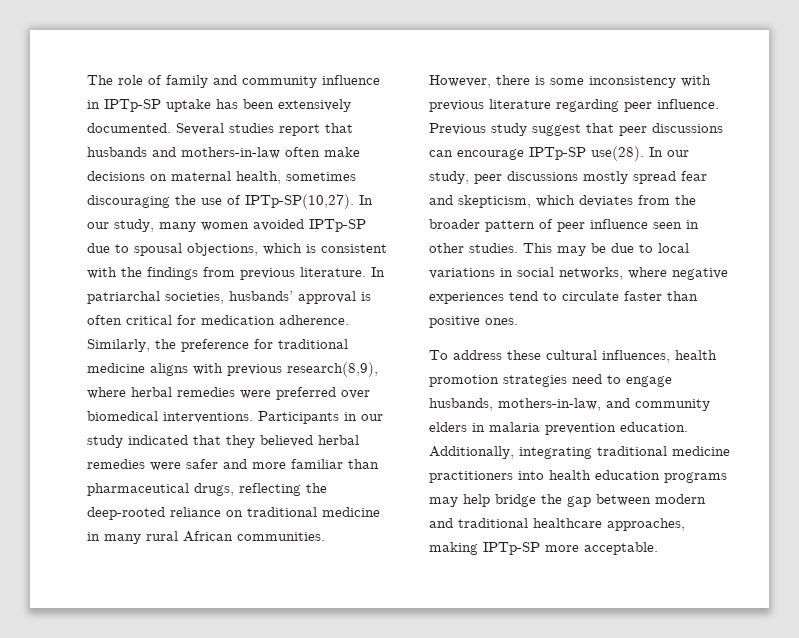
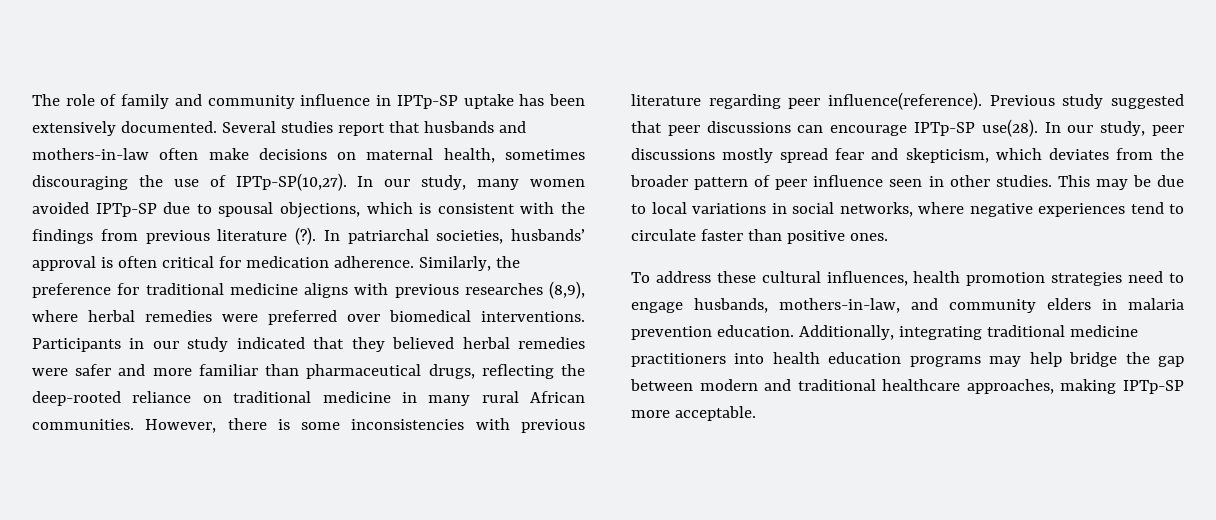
- In our study, many women avoided IPTp-SP due to spousal objections, which is consistent with the findings from previous literature.
+ In our study, many women avoided IPTp-SP due to spousal objections, which is consistent with the findings from previous literature (?).
- Similarly, the preference for traditional medicine aligns with previous research(8,9), where herbal remedies were preferred over biomedical interventions.
+ Similarly, the preference for traditional medicine aligns with previous researches (8,9), where herbal remedies were preferred over biomedical interventions.
- However, there is some inconsistency with previous literature regarding peer influence.
+ However, there is some inconsistencies with previous literature regarding peer influence(reference).
- Previous study suggest that peer discussions can encourage IPTp-SP use(28).
+ Previous study suggested that peer discussions can encourage IPTp-SP use(28).

